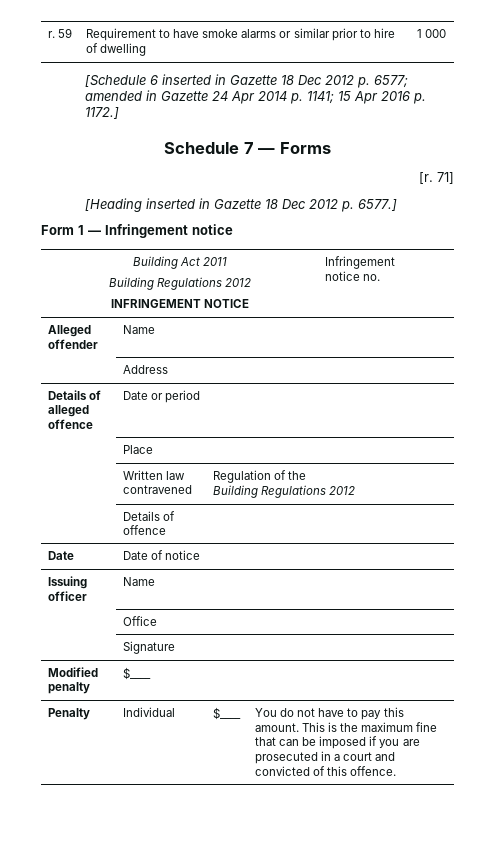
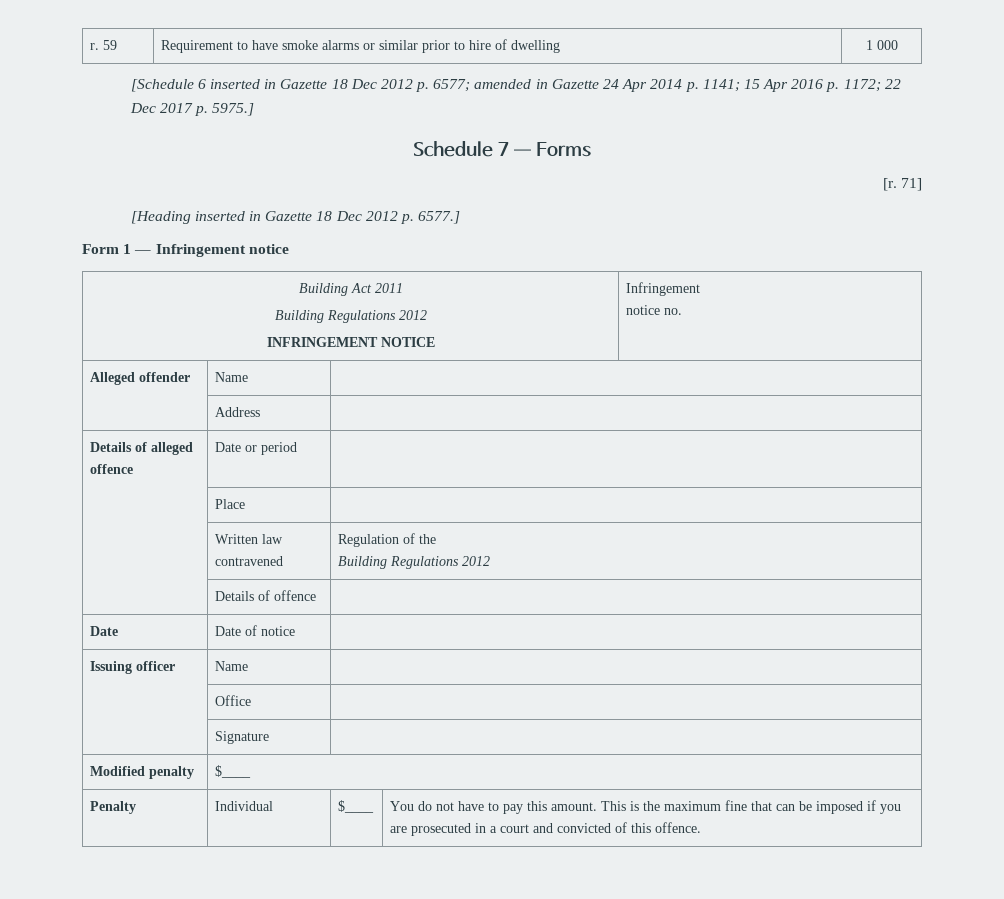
- [Schedule 6 inserted in Gazette 18 Dec 2012 p. 6577; amended in Gazette 24 Apr 2014 p. 1141; 15 Apr 2016 p. 1172.]
+ [Schedule 6 inserted in Gazette 18 Dec 2012 p. 6577; amended in Gazette 24 Apr 2014 p. 1141; 15 Apr 2016 p. 1172; 22 Dec 2017 p. 5975.]

